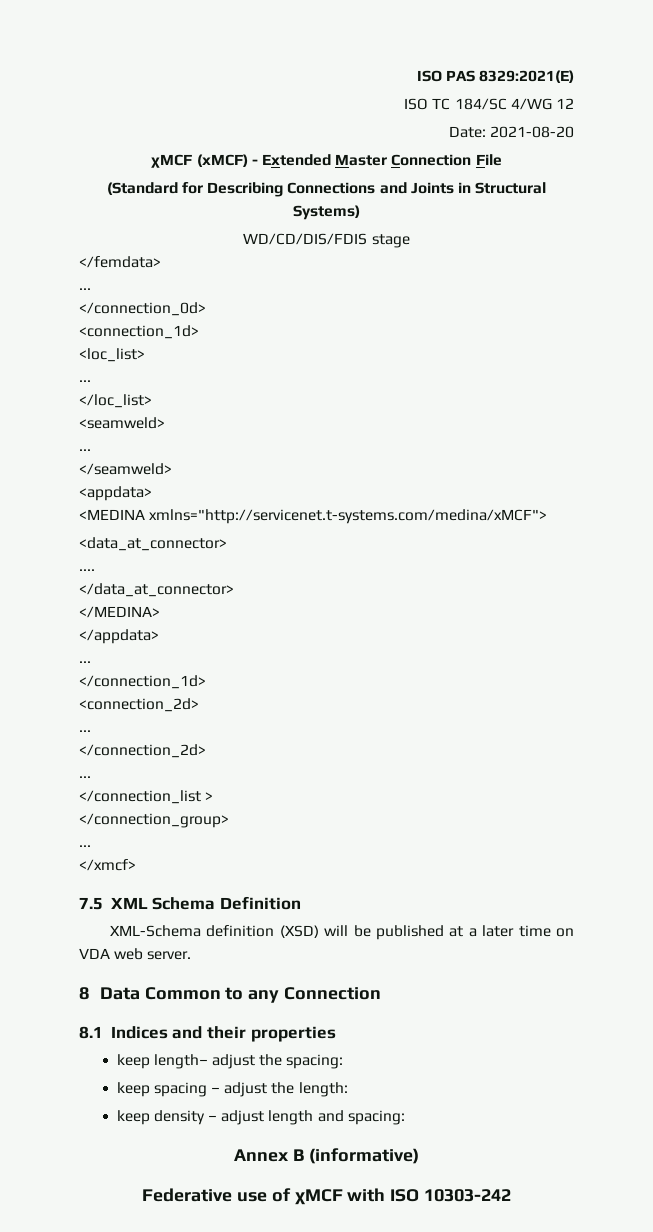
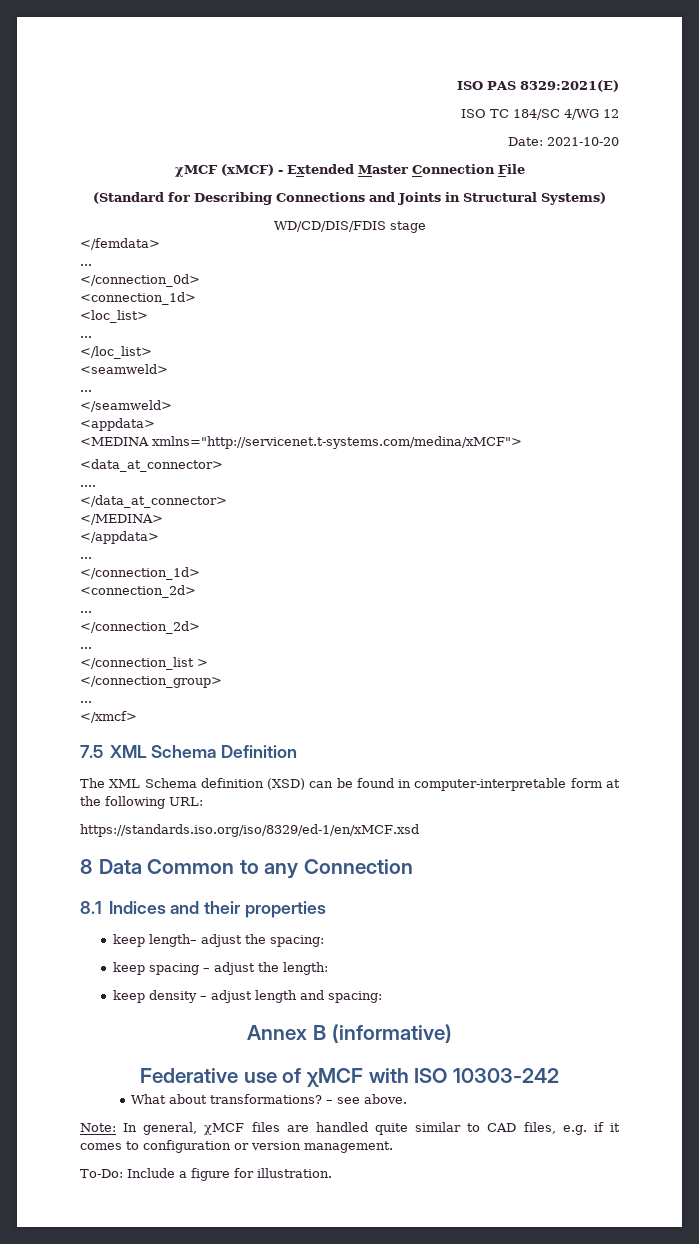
- Date: 2021-08-20
+ Date: 2021-10-20
- XML-Schema definition (XSD) will be published at a later time on VDA web server.
+ The XML Schema definition (XSD) can be found in computer-interpretable form at the following URL:
+ https://standards.iso.org/iso/8329/ed-1/en/xMCF.xsd
+ What about transformations? – see above.
+ Note: In general, χMCF files are handled quite similar to CAD files, e.g. if it comes to configuration or version management.
+ To-Do: Include a figure for illustration.

